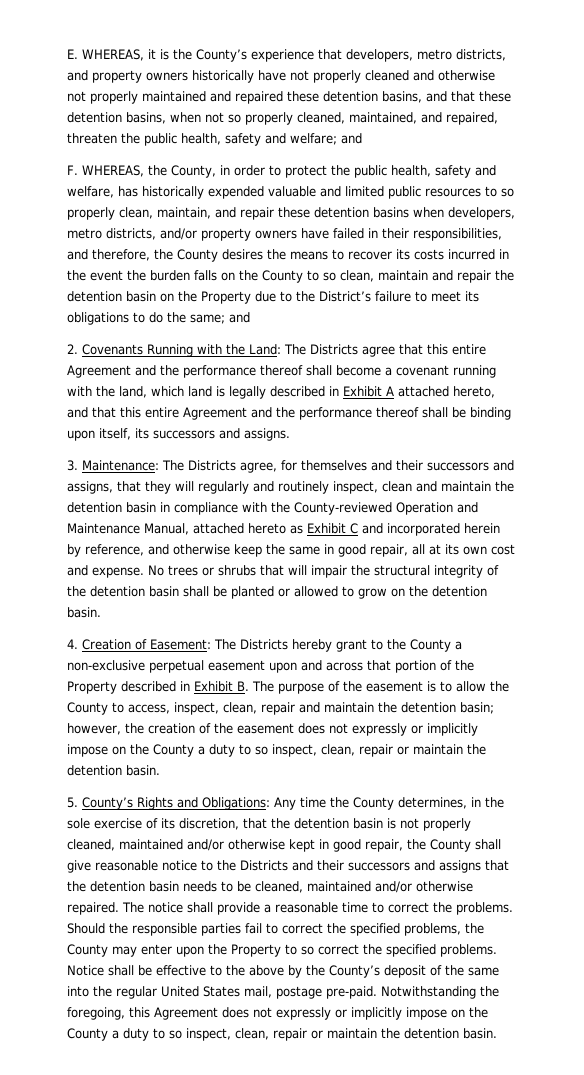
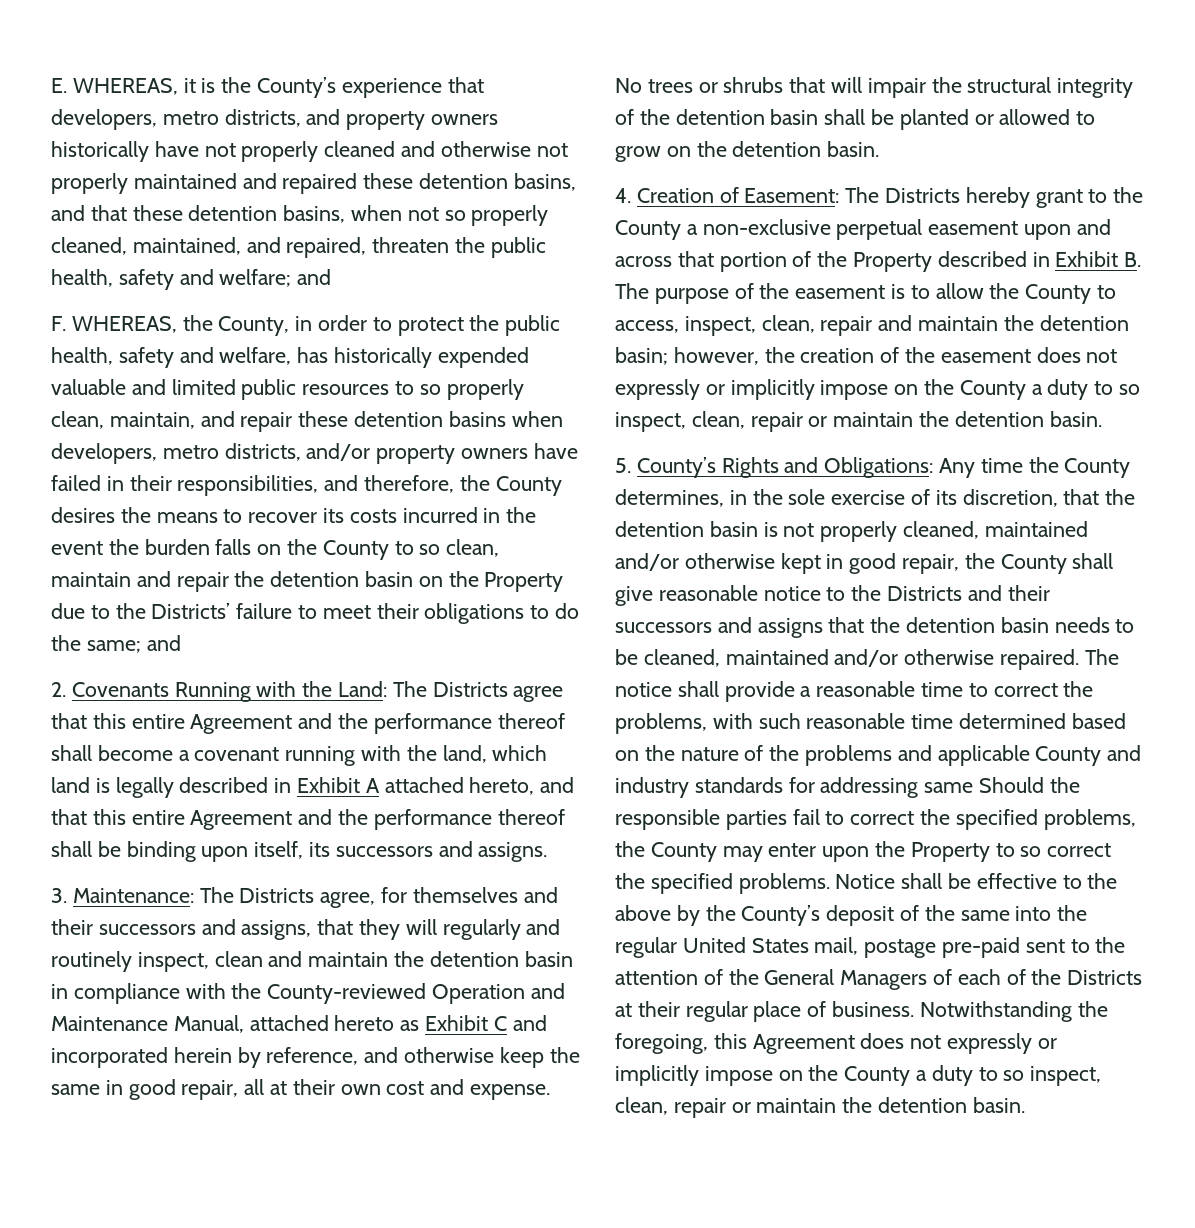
- F. WHEREAS, the County, in order to protect the public health, safety and welfare, has historically expended valuable and limited public resources to so properly clean, maintain, and repair these detention basins when developers, metro districts, and/or property owners have failed in their responsibilities, and therefore, the County desires the means to recover its costs incurred in the event the burden falls on the County to so clean, maintain and repair the detention basin on the Property due to the District’s failure to meet its obligations to do the same;
+ F. WHEREAS, the County, in order to protect the public health, safety and welfare, has historically expended valuable and limited public resources to so properly clean, maintain, and repair these detention basins when developers, metro districts, and/or property owners have failed in their responsibilities, and therefore, the County desires the means to recover its costs incurred in the event the burden falls on the County to so clean, maintain and repair the detention basin on the Property due to the Districts’ failure to meet their obligations to do the same;
- 3. Maintenance: The Districts agree, for themselves and their successors and assigns, that they will regularly and routinely inspect, clean and maintain the detention basin in compliance with the County-reviewed Operation and Maintenance Manual, attached hereto as Exhibit C and incorporated herein by reference, and otherwise keep the same in good repair, all at its own cost and expense.
+ 3. Maintenance: The Districts agree, for themselves and their successors and assigns, that they will regularly and routinely inspect, clean and maintain the detention basin in compliance with the County-reviewed Operation and Maintenance Manual, attached hereto as Exhibit C and incorporated herein by reference, and otherwise keep the same in good repair, all at their own cost and expense.
- The notice shall provide a reasonable time to correct the problems. Should the responsible parties fail to correct the specified problems, the County may enter upon the Property to so correct the specified problems.
+ The notice shall provide a reasonable time to correct the problems, with such reasonable time determined based on the nature of the problems and applicable County and industry standards for addressing same Should the responsible parties fail to correct the specified problems, the County may enter upon the Property to so correct the specified problems.
- Notice shall be effective to the above by the County’s deposit of the same into the regular United States mail, postage pre-paid.
+ Notice shall be effective to the above by the County’s deposit of the same into the regular United States mail, postage pre-paid sent to the attention of the General Managers of each of the Districts at their regular place of business.

